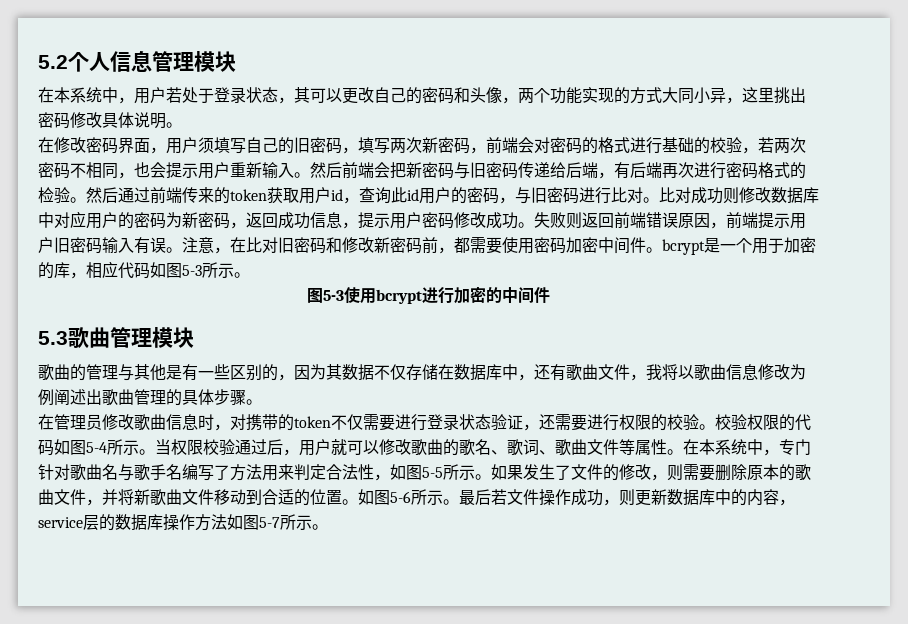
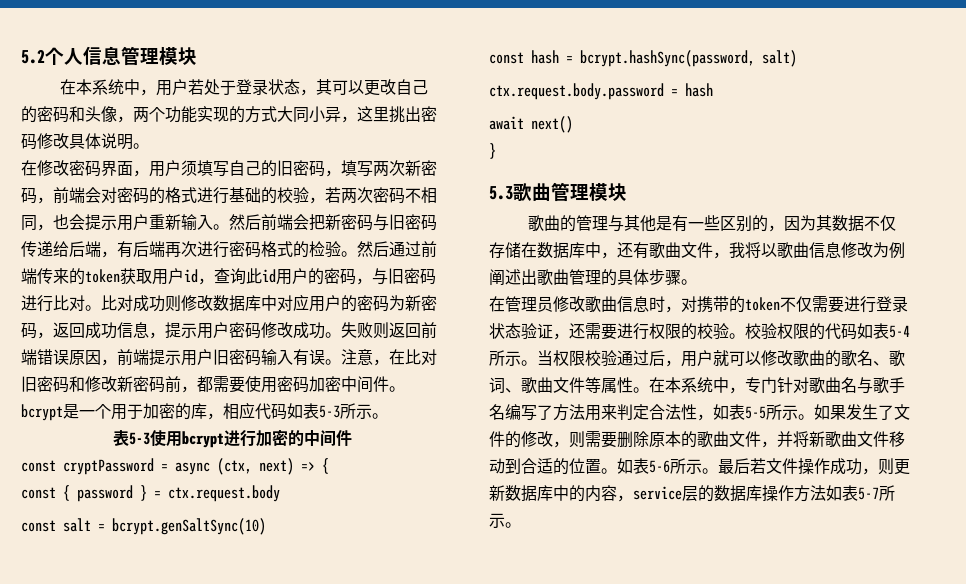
- 注意，在比对旧密码和修改新密码前，都需要使用密码加密中间件。bcrypt是一个用于加密的库，相应代码如图5-3所示。
+ 注意，在比对旧密码和修改新密码前，都需要使用密码加密中间件。bcrypt是一个用于加密的库，相应代码如表5-3所示。
- 图5-3使用bcrypt进行加密的中间件
+ 表5-3使用bcrypt进行加密的中间件
+ const cryptPassword = async (ctx, next) => {
+ const { password } = ctx.request.body
+ const salt = bcrypt.genSaltSync(10)
+ const hash = bcrypt.hashSync(password, salt)
+ ctx.request.body.password = hash
+ await next()
+ }
- 校验权限的代码如图5-4所示。
+ 校验权限的代码如表5-4所示。
- 在本系统中，专门针对歌曲名与歌手名编写了方法用来判定合法性，如图5-5所示。
+ 在本系统中，专门针对歌曲名与歌手名编写了方法用来判定合法性，如表5-5所示。
- 如图5-6所示。
+ 如表5-6所示。
- 最后若文件操作成功，则更新数据库中的内容，service层的数据库操作方法如图5-7所示。
+ 最后若文件操作成功，则更新数据库中的内容，service层的数据库操作方法如表5-7所示。

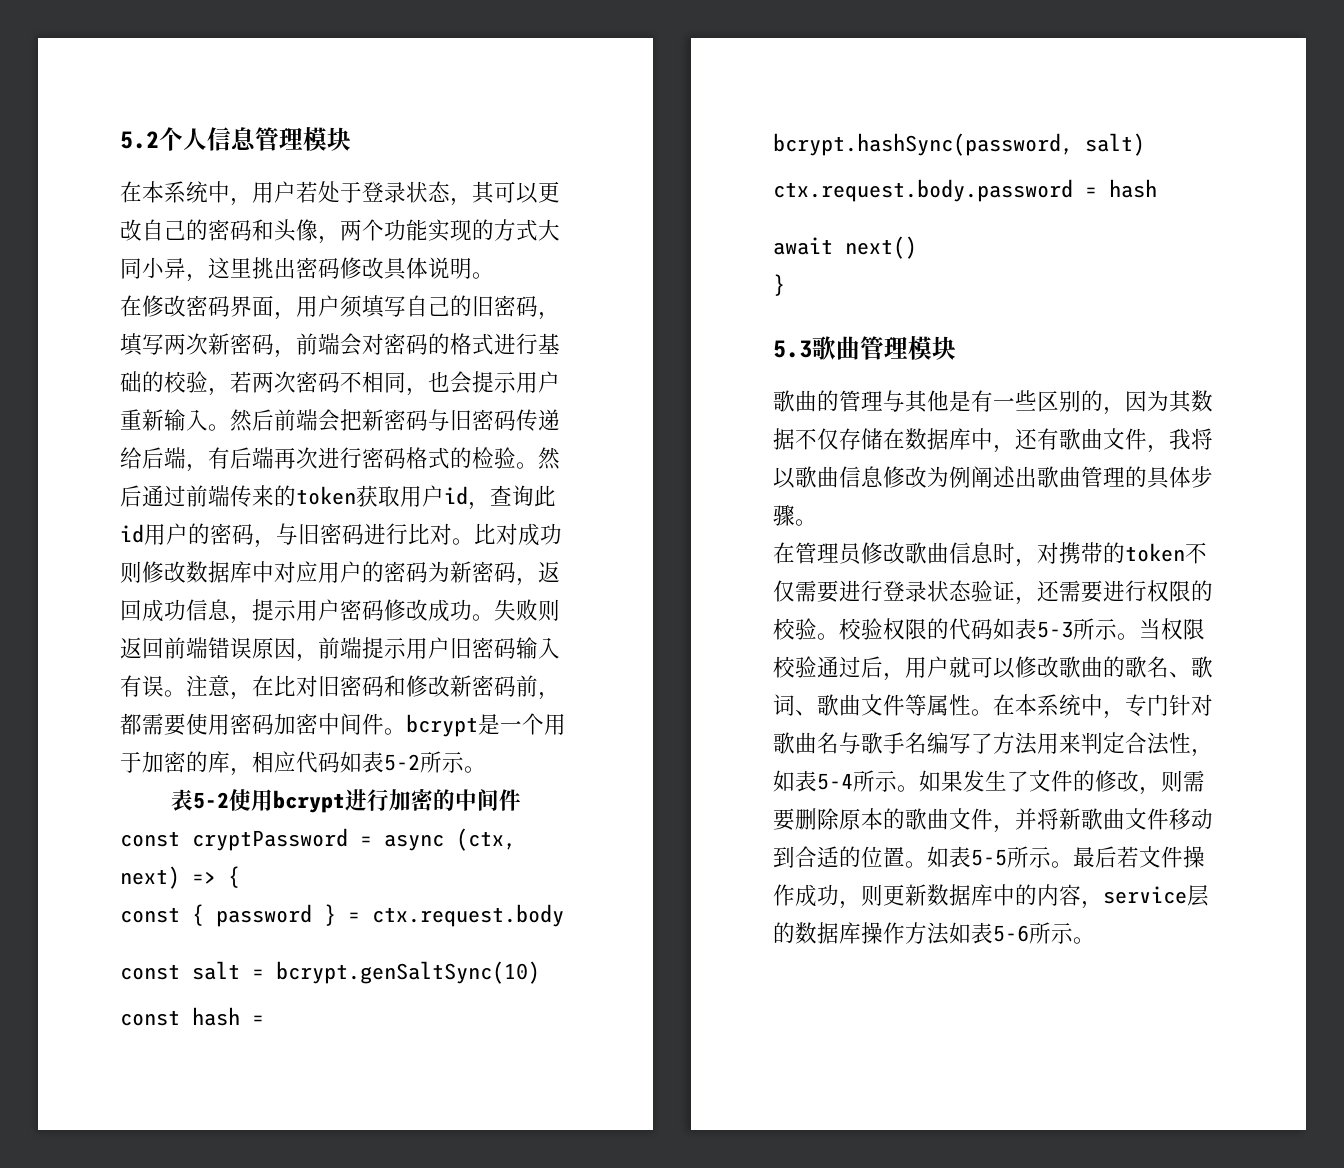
- 注意，在比对旧密码和修改新密码前，都需要使用密码加密中间件。bcrypt是一个用于加密的库，相应代码如表5-3所示。
+ 注意，在比对旧密码和修改新密码前，都需要使用密码加密中间件。bcrypt是一个用于加密的库，相应代码如表5-2所示。
- 表5-3使用bcrypt进行加密的中间件
+ 表5-2使用bcrypt进行加密的中间件
- 校验权限的代码如表5-4所示。
+ 校验权限的代码如表5-3所示。
- 在本系统中，专门针对歌曲名与歌手名编写了方法用来判定合法性，如表5-5所示。
+ 在本系统中，专门针对歌曲名与歌手名编写了方法用来判定合法性，如表5-4所示。
- 如表5-6所示。
+ 如表5-5所示。
- 最后若文件操作成功，则更新数据库中的内容，service层的数据库操作方法如表5-7所示。
+ 最后若文件操作成功，则更新数据库中的内容，service层的数据库操作方法如表5-6所示。

